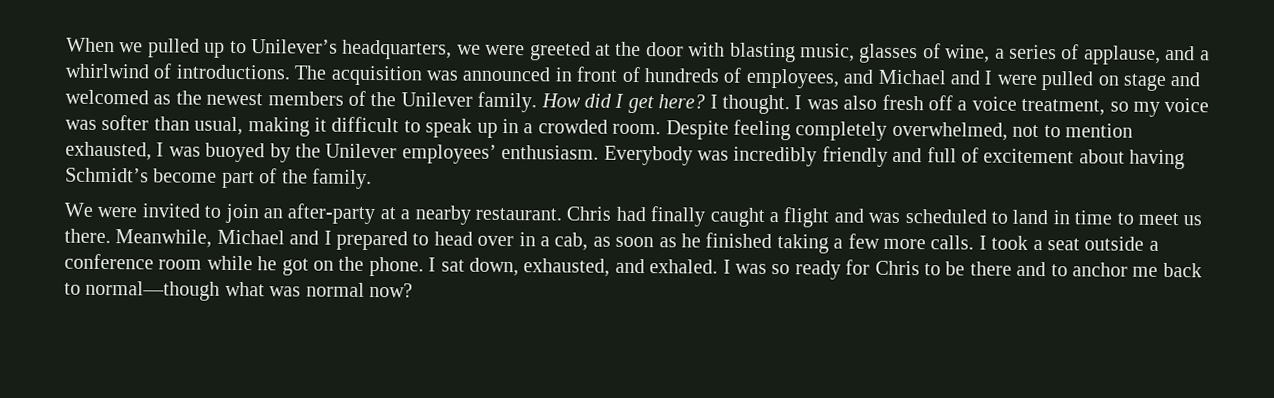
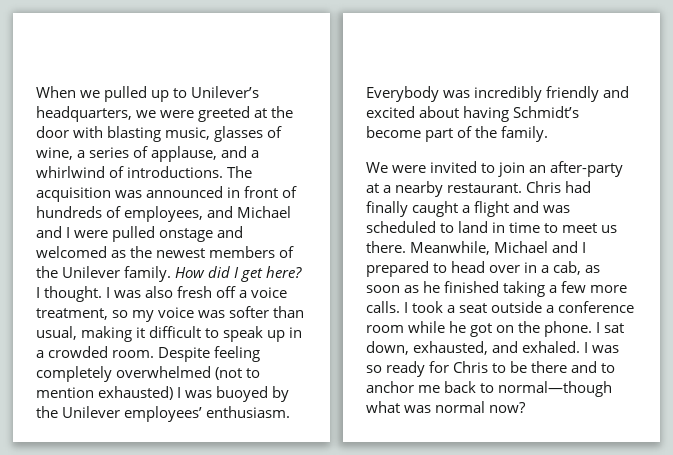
- The acquisition was announced in front of hundreds of employees, and Michael and I were pulled on stage and welcomed as the newest members of the Unilever family.
+ The acquisition was announced in front of hundreds of employees, and Michael and I were pulled onstage and welcomed as the newest members of the Unilever family.
- Despite feeling completely overwhelmed, not to mention exhausted, I was buoyed by the Unilever employees’ enthusiasm.
+ Despite feeling completely overwhelmed (not to mention exhausted) I was buoyed by the Unilever employees’ enthusiasm.
- Everybody was incredibly friendly and full of excitement about having Schmidt’s become part of the family.
+ Everybody was incredibly friendly and excited about having Schmidt’s become part of the family.

